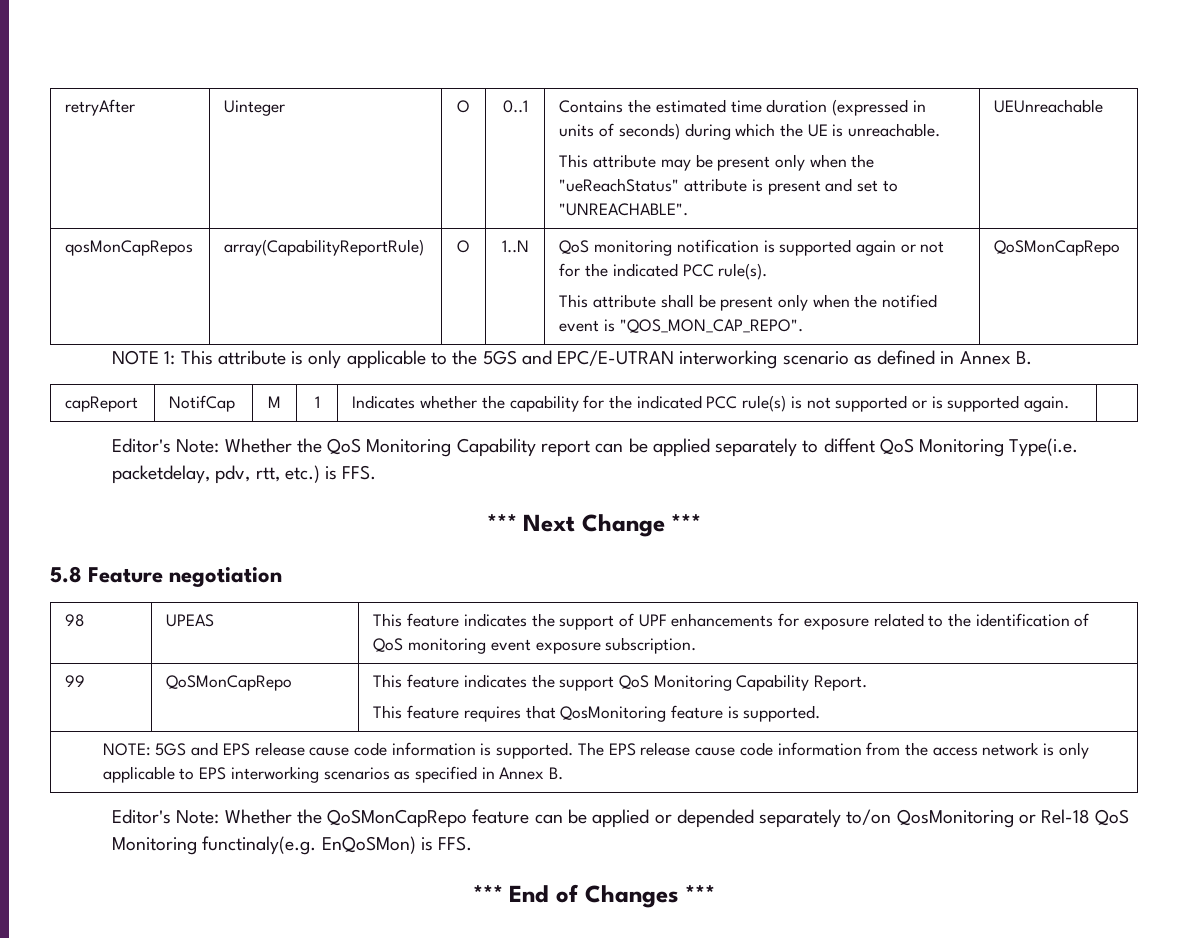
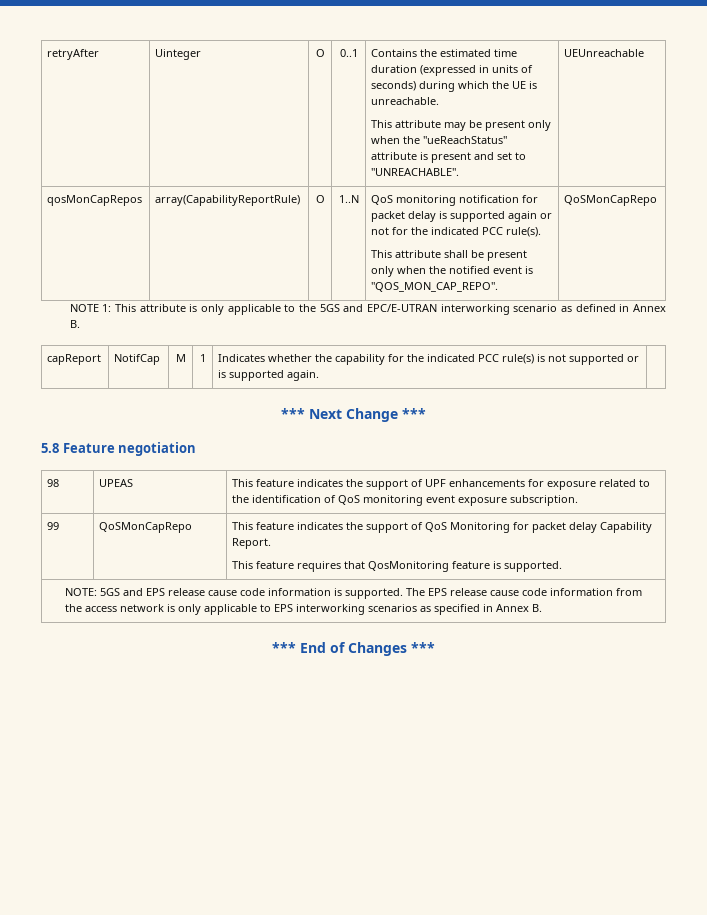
- qosMonCapRepos | array(CapabilityReportRule) | O | 1..N | QoS monitoring notification is supported again or not for the indicated PCC rule(s).
+ qosMonCapRepos | array(CapabilityReportRule) | O | 1..N | QoS monitoring notification for packet delay is supported again or not for the indicated PCC rule(s).
- Editor's Note: Whether the QoS Monitoring Capability report can be applied separately to diffent QoS Monitoring Type(i.e. packetdelay, pdv, rtt, etc.) is FFS.
- 99 | QoSMonCapRepo | This feature indicates the support QoS Monitoring Capability Report.
+ 99 | QoSMonCapRepo | This feature indicates the support of QoS Monitoring for packet delay Capability Report.
- Editor's Note: Whether the QoSMonCapRepo feature can be applied or depended separately to/on QosMonitoring or Rel-18 QoS Monitoring functinaly(e.g. EnQoSMon) is FFS.

